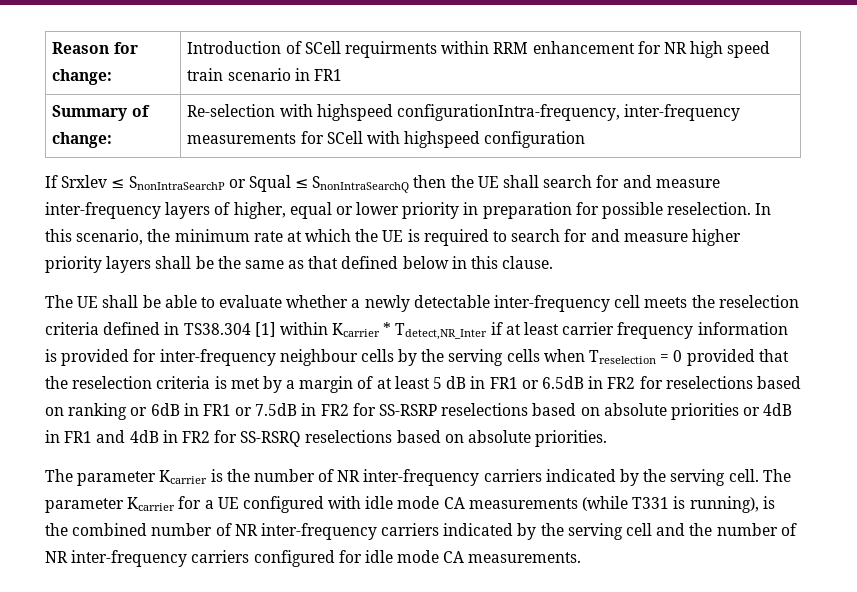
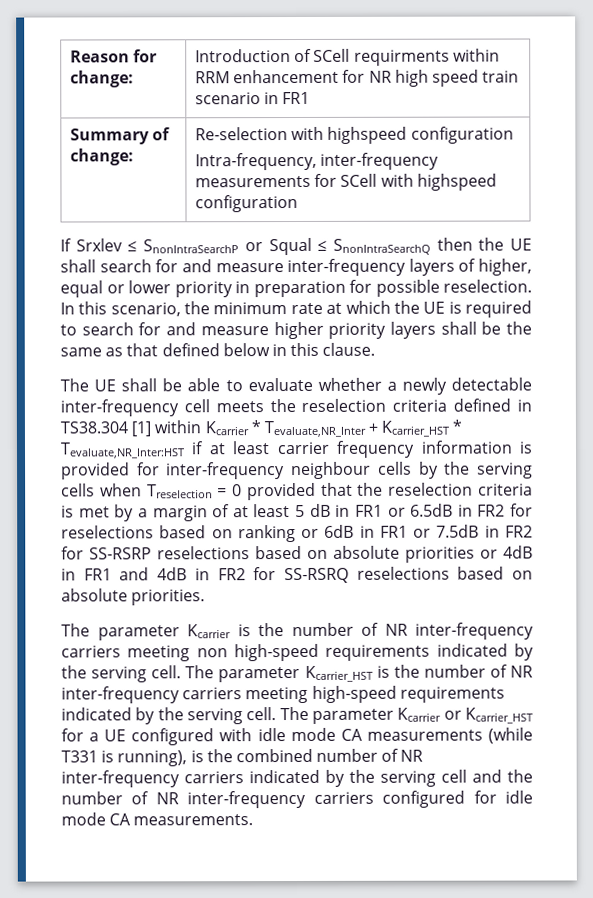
- Summary of change: | Re-selection with highspeed configurationIntra-frequency, inter-frequency measurements for SCell with highspeed configuration
+ Summary of change: | Re-selection with highspeed configuration
+ Intra-frequency, inter-frequency measurements for SCell with highspeed configuration
- The UE shall be able to evaluate whether a newly detectable inter-frequency cell meets the reselection criteria defined in TS38.304 [1] within Kcarrier * Tdetect,NR_Inter if at least carrier frequency information is provided for inter-frequency neighbour cells by the serving cells when Treselection = 0 provided that the reselection criteria is met by a margin of at least 5 dB in FR1 or 6.5dB in FR2 for reselections based on ranking or 6dB in FR1 or 7.5dB in FR2 for SS-RSRP reselections based on absolute priorities or 4dB in FR1 and 4dB in FR2 for SS-RSRQ reselections based on absolute priorities.
+ The UE shall be able to evaluate whether a newly detectable inter-frequency cell meets the reselection criteria defined in TS38.304 [1] within Kcarrier * Tevaluate,NR_Inter + Kcarrier_HST * Tevaluate,NR_Inter:HST if at least carrier frequency information is provided for inter-frequency neighbour cells by the serving cells when Treselection = 0 provided that the reselection criteria is met by a margin of at least 5 dB in FR1 or 6.5dB in FR2 for reselections based on ranking or 6dB in FR1 or 7.5dB in FR2 for SS-RSRP reselections based on absolute priorities or 4dB in FR1 and 4dB in FR2 for SS-RSRQ reselections based on absolute priorities.
- The parameter Kcarrier is the number of NR inter-frequency carriers indicated by the serving cell.
+ The parameter Kcarrier is the number of NR inter-frequency carriers meeting non high-speed requirements indicated by the serving cell. The parameter Kcarrier_HST is the number of NR inter-frequency carriers meeting high-speed requirements indicated by the serving cell.
- The parameter Kcarrier for a UE configured with idle mode CA measurements (while T331 is running), is the combined number of NR inter-frequency carriers indicated by the serving cell and the number of NR inter-frequency carriers configured for idle mode CA measurements.
+ The parameter Kcarrier or Kcarrier_HST for a UE configured with idle mode CA measurements (while T331 is running), is the combined number of NR inter-frequency carriers indicated by the serving cell and the number of NR inter-frequency carriers configured for idle mode CA measurements.

